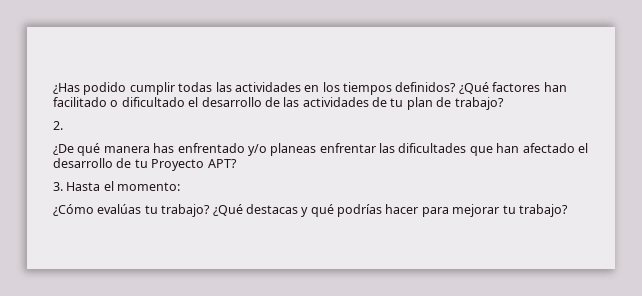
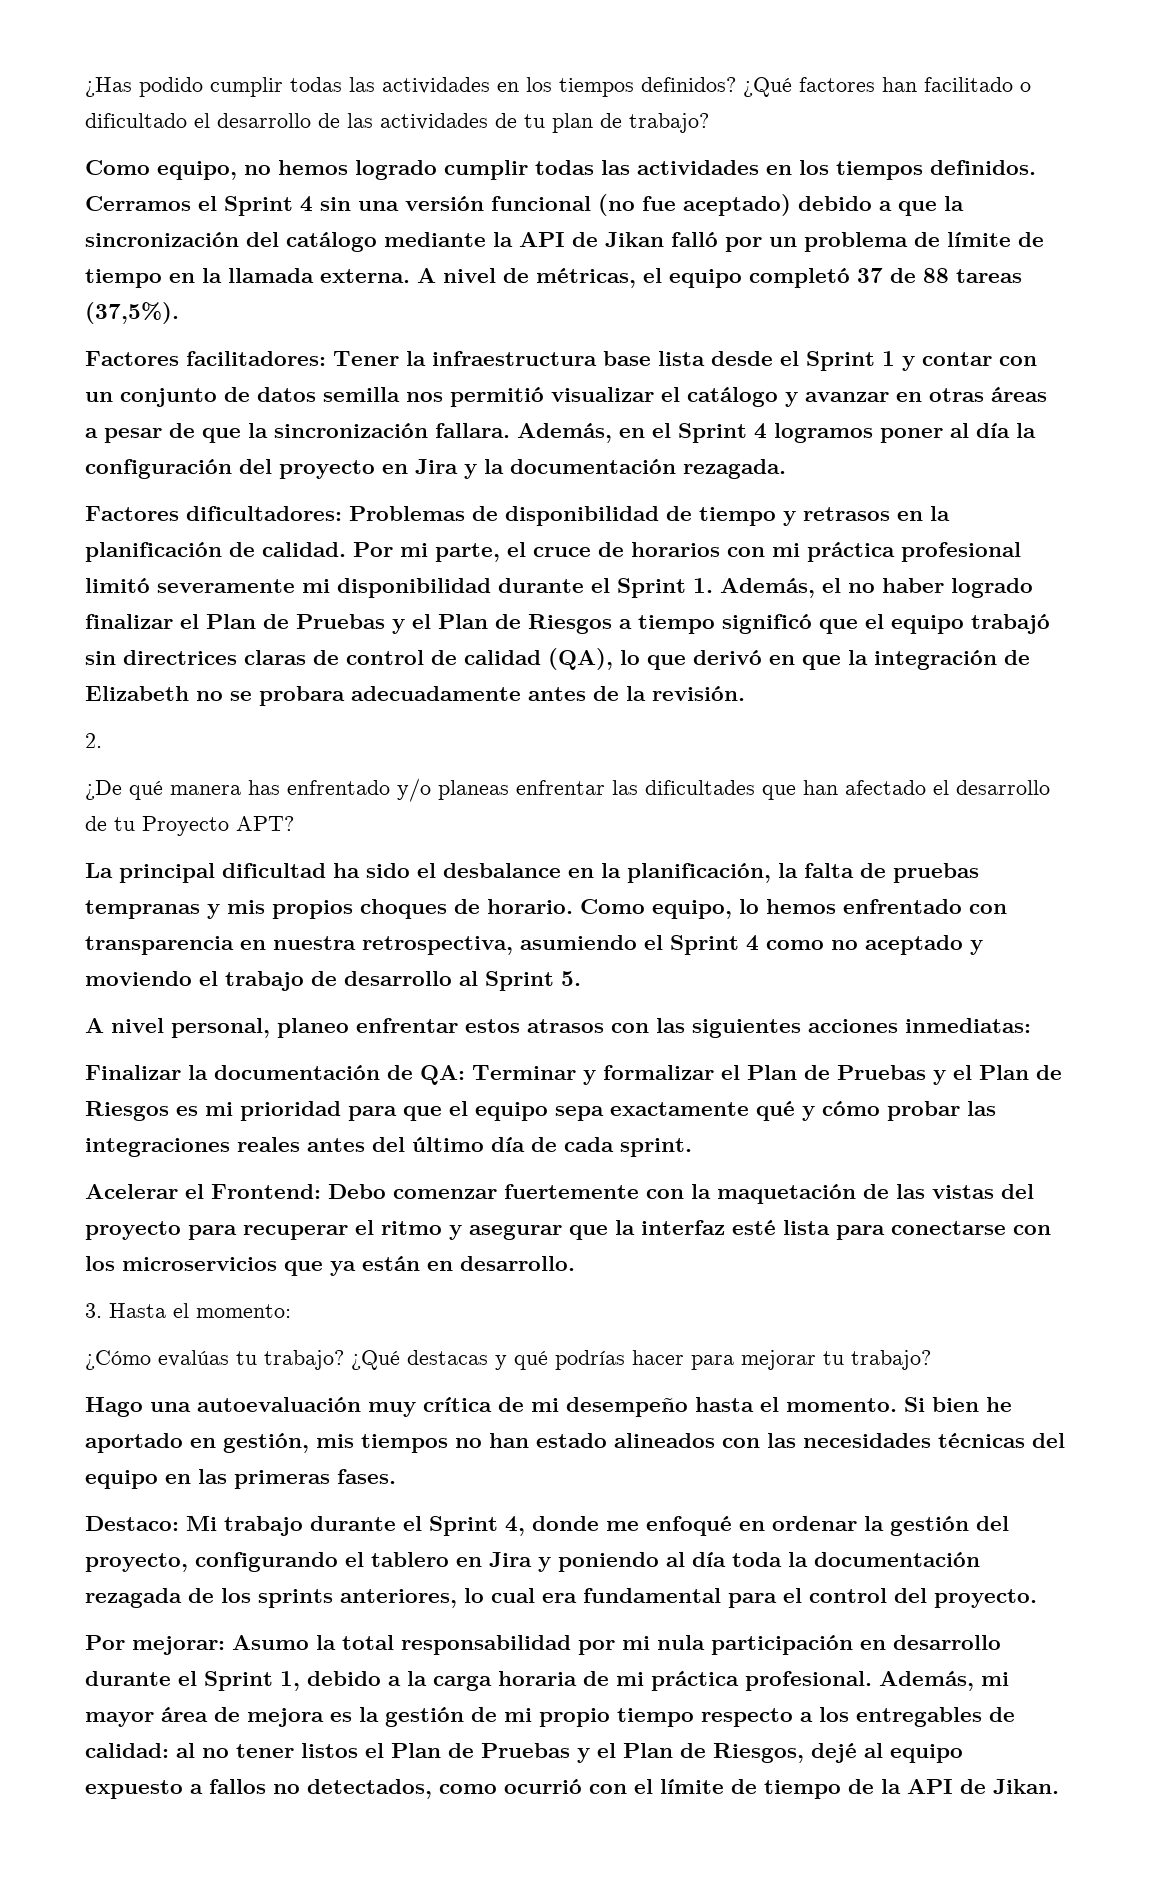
+ Como equipo, no hemos logrado cumplir todas las actividades en los tiempos definidos. Cerramos el Sprint 4 sin una versión funcional (no fue aceptado) debido a que la sincronización del catálogo mediante la API de Jikan falló por un problema de límite de tiempo en la llamada externa. A nivel de métricas, el equipo completó 37 de 88 tareas (37,5%).
+ Factores facilitadores: Tener la infraestructura base lista desde el Sprint 1 y contar con un conjunto de datos semilla nos permitió visualizar el catálogo y avanzar en otras áreas a pesar de que la sincronización fallara. Además, en el Sprint 4 logramos poner al día la configuración del proyecto en Jira y la documentación rezagada.
+ Factores dificultadores: Problemas de disponibilidad de tiempo y retrasos en la planificación de calidad. Por mi parte, el cruce de horarios con mi práctica profesional limitó severamente mi disponibilidad durante el Sprint 1. Además, el no haber logrado finalizar el Plan de Pruebas y el Plan de Riesgos a tiempo significó que el equipo trabajó sin directrices claras de control de calidad (QA), lo que derivó en que la integración de Elizabeth no se probara adecuadamente antes de la revisión.
+ La principal dificultad ha sido el desbalance en la planificación, la falta de pruebas tempranas y mis propios choques de horario. Como equipo, lo hemos enfrentado con transparencia en nuestra retrospectiva, asumiendo el Sprint 4 como no aceptado y moviendo el trabajo de desarrollo al Sprint 5.
+ A nivel personal, planeo enfrentar estos atrasos con las siguientes acciones inmediatas:
+ Finalizar la documentación de QA: Terminar y formalizar el Plan de Pruebas y el Plan de Riesgos es mi prioridad para que el equipo sepa exactamente qué y cómo probar las integraciones reales antes del último día de cada sprint.
+ Acelerar el Frontend: Debo comenzar fuertemente con la maquetación de las vistas del proyecto para recuperar el ritmo y asegurar que la interfaz esté lista para conectarse con los microservicios que ya están en desarrollo.
+ Hago una autoevaluación muy crítica de mi desempeño hasta el momento. Si bien he aportado en gestión, mis tiempos no han estado alineados con las necesidades técnicas del equipo en las primeras fases.
+ Destaco: Mi trabajo durante el Sprint 4, donde me enfoqué en ordenar la gestión del proyecto, configurando el tablero en Jira y poniendo al día toda la documentación rezagada de los sprints anteriores, lo cual era fundamental para el control del proyecto.
+ Por mejorar: Asumo la total responsabilidad por mi nula participación en desarrollo durante el Sprint 1, debido a la carga horaria de mi práctica profesional. Además, mi mayor área de mejora es la gestión de mi propio tiempo respecto a los entregables de calidad: al no tener listos el Plan de Pruebas y el Plan de Riesgos, dejé al equipo expuesto a fallos no detectados, como ocurrió con el límite de tiempo de la API de Jikan.

